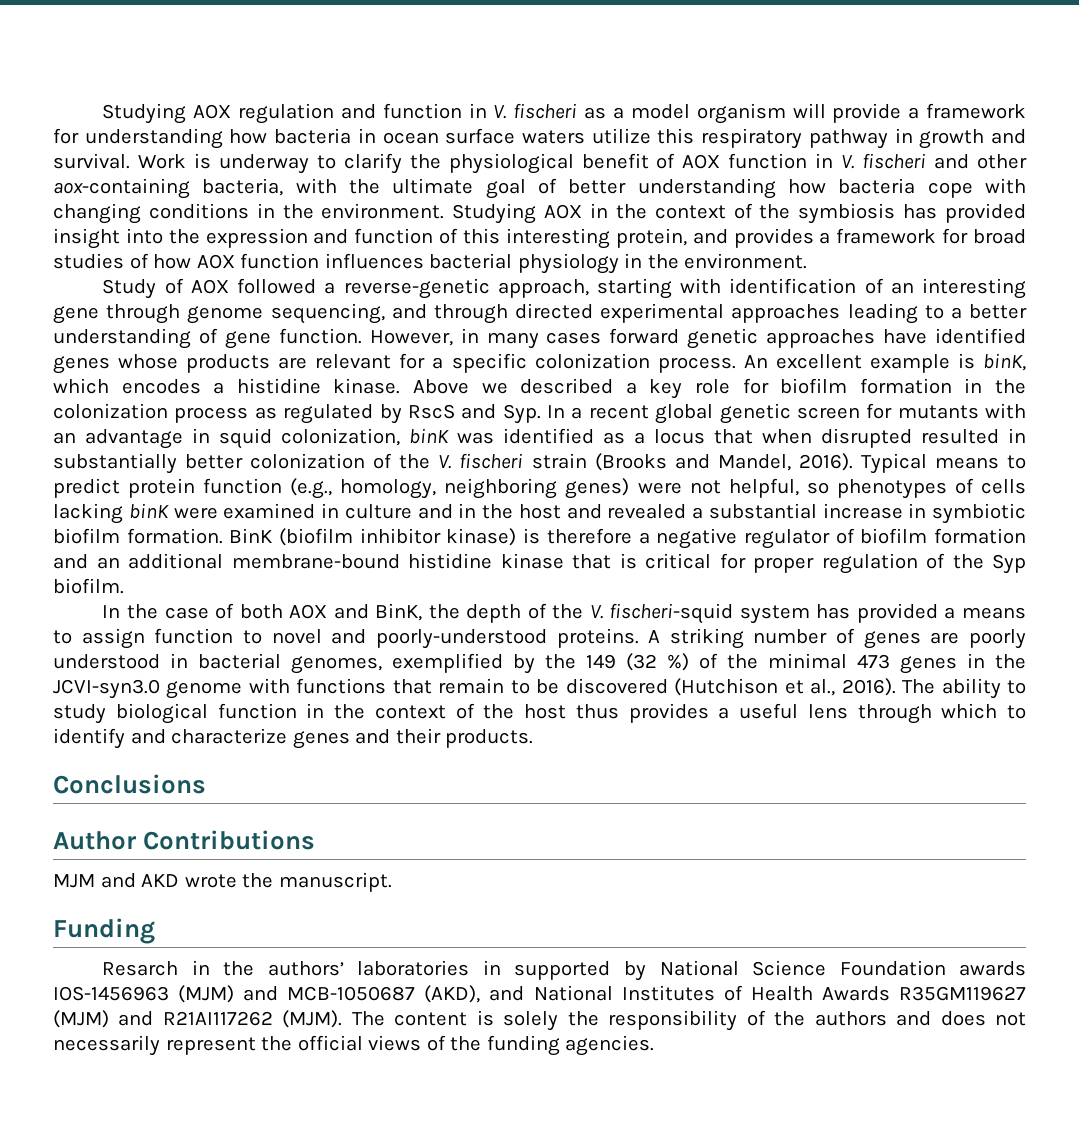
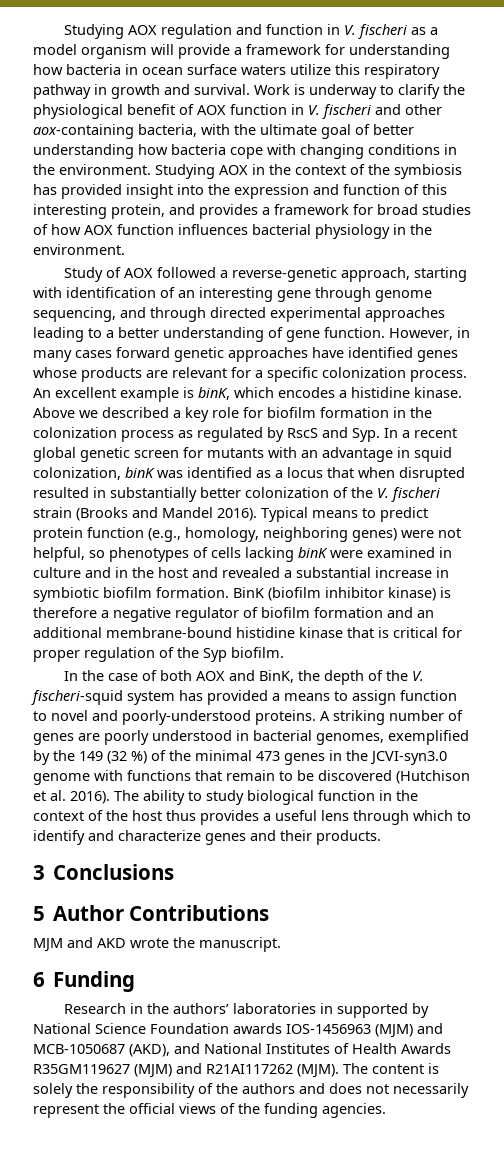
- Above we described a key role for biofilm formation in the colonization process as regulated by RscS and Syp. In a recent global genetic screen for mutants with an advantage in squid colonization, binK was identified as a locus that when disrupted resulted in substantially better colonization of the V. fischeri strain (Brooks and Mandel, 2016).
+ Above we described a key role for biofilm formation in the colonization process as regulated by RscS and Syp. In a recent global genetic screen for mutants with an advantage in squid colonization, binK was identified as a locus that when disrupted resulted in substantially better colonization of the V. fischeri strain (Brooks and Mandel 2016).
- A striking number of genes are poorly understood in bacterial genomes, exemplified by the 149 (32 %) of the minimal 473 genes in the JCVI-syn3.0 genome with functions that remain to be discovered (Hutchison et al., 2016).
+ A striking number of genes are poorly understood in bacterial genomes, exemplified by the 149 (32 %) of the minimal 473 genes in the JCVI-syn3.0 genome with functions that remain to be discovered (Hutchison et al. 2016).
- Conclusions
+ 3 Conclusions
- Author Contributions
+ 5 Author Contributions
- Funding
+ 6 Funding
- Resarch in the authors’ laboratories in supported by National Science Foundation awards IOS-1456963 (MJM) and MCB-1050687 (AKD), and National Institutes of Health Awards R35GM119627 (MJM) and R21AI117262 (MJM).
+ Research in the authors’ laboratories in supported by National Science Foundation awards IOS-1456963 (MJM) and MCB-1050687 (AKD), and National Institutes of Health Awards R35GM119627 (MJM) and R21AI117262 (MJM).

